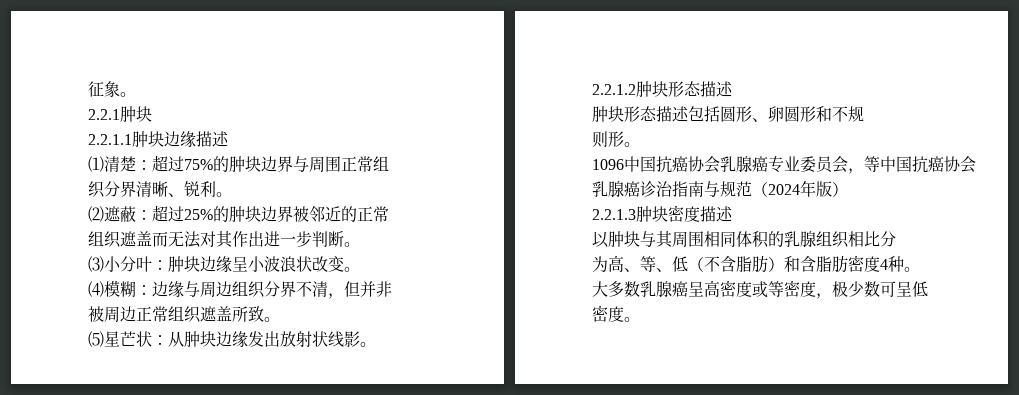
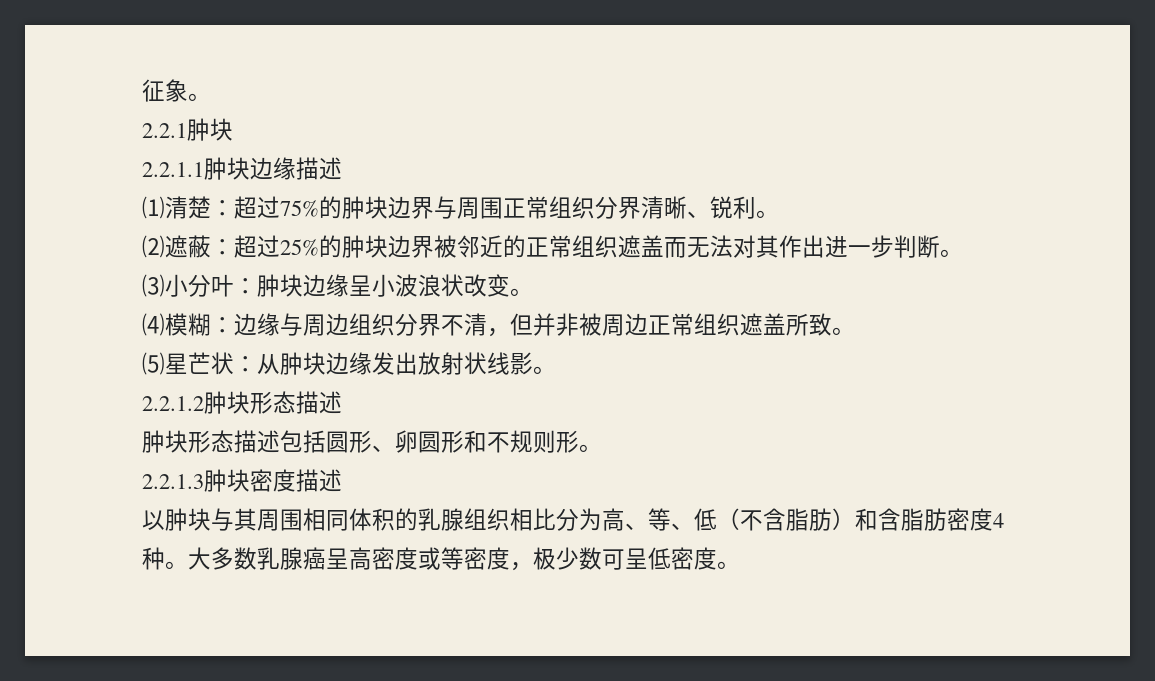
- ⑴清楚：超过75%的肿块边界与周围正常组
- 织分界清晰、锐利。
+ ⑴清楚：超过75%的肿块边界与周围正常组织分界清晰、锐利。
- ⑵遮蔽：超过25%的肿块边界被邻近的正常
- 组织遮盖而无法对其作出进一步判断。
+ ⑵遮蔽：超过25%的肿块边界被邻近的正常组织遮盖而无法对其作出进一步判断。
- ⑷模糊：边缘与周边组织分界不清，但并非
- 被周边正常组织遮盖所致。
+ ⑷模糊：边缘与周边组织分界不清，但并非被周边正常组织遮盖所致。
- 肿块形态描述包括圆形、卵圆形和不规
- 则形。
+ 肿块形态描述包括圆形、卵圆形和不规则形。
- 1096中国抗癌协会乳腺癌专业委员会，等中国抗癌协会乳腺癌诊治指南与规范（2024年版）
- 以肿块与其周围相同体积的乳腺组织相比分
- 为高、等、低（不含脂肪）和含脂肪密度4种。
- 大多数乳腺癌呈高密度或等密度，极少数可呈低
- 密度。
+ 以肿块与其周围相同体积的乳腺组织相比分为高、等、低（不含脂肪）和含脂肪密度4种。大多数乳腺癌呈高密度或等密度，极少数可呈低密度。

